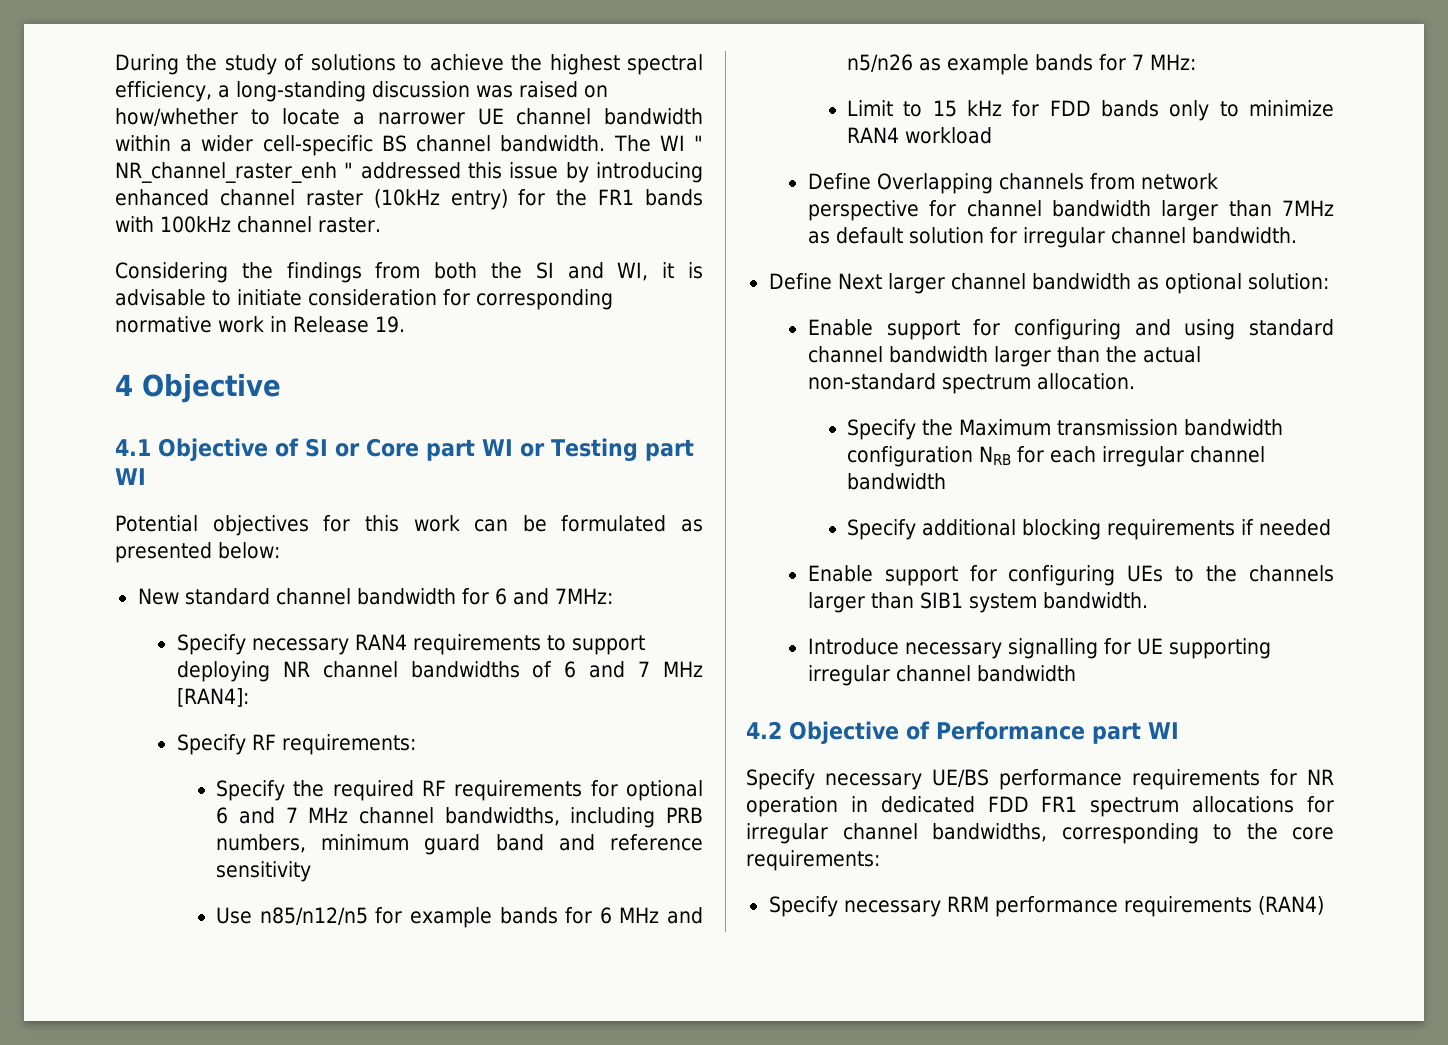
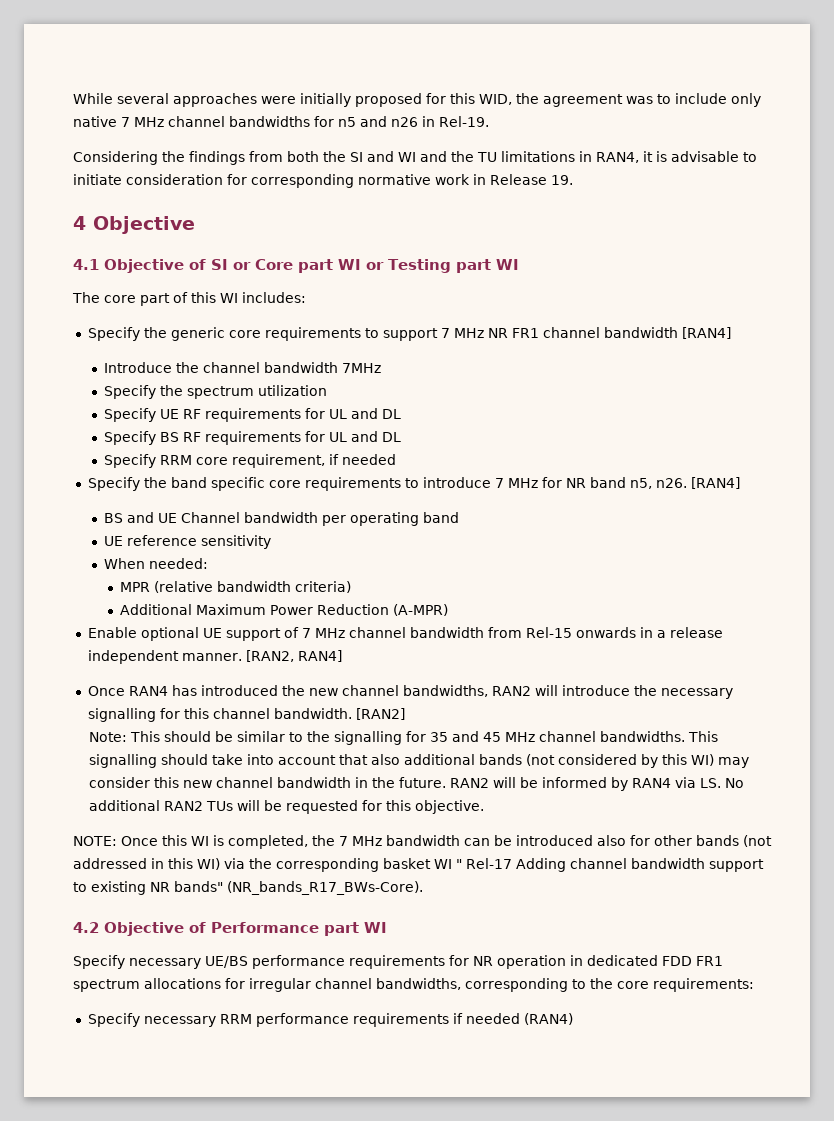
- During the study of solutions to achieve the highest spectral efficiency, a long-standing discussion was raised on how/whether to locate a narrower UE channel bandwidth within a wider cell-specific BS channel bandwidth. The WI " NR_channel_raster_enh " addressed this issue by introducing enhanced channel raster (10kHz entry) for the FR1 bands with 100kHz channel raster.
+ While several approaches were initially proposed for this WID, the agreement was to include only native 7 MHz channel bandwidths for n5 and n26 in Rel-19.
- Considering the findings from both the SI and WI, it is advisable to initiate consideration for corresponding normative work in Release 19.
+ Considering the findings from both the SI and WI and the TU limitations in RAN4, it is advisable to initiate consideration for corresponding normative work in Release 19.
- Potential objectives for this work can be formulated as presented below:
- New standard channel bandwidth for 6 and 7MHz:
- Specify necessary RAN4 requirements to support deploying NR channel bandwidths of 6 and 7 MHz [RAN4]:
- Specify RF requirements:
- Specify the required RF requirements for optional 6 and 7 MHz channel bandwidths, including PRB numbers, minimum guard band and reference sensitivity
- Use n85/n12/n5 for example bands for 6 MHz and n5/n26 as example bands for 7 MHz:
- Limit to 15 kHz for FDD bands only to minimize RAN4 workload
- Define Overlapping channels from network perspective for channel bandwidth larger than 7MHz as default solution for irregular channel bandwidth.
- Define Next larger channel bandwidth as optional solution:
- Enable support for configuring and using standard channel bandwidth larger than the actual non-standard spectrum allocation.
- Specify the Maximum transmission bandwidth configuration NRB for each irregular channel bandwidth
- Specify additional blocking requirements if needed
- Enable support for configuring UEs to the channels larger than SIB1 system bandwidth.
- Introduce necessary signalling for UE supporting irregular channel bandwidth
+ The core part of this WI includes:
+ Specify the generic core requirements to support 7 MHz NR FR1 channel bandwidth [RAN4]
+ Introduce the channel bandwidth 7MHz
+ Specify the spectrum utilization
+ Specify UE RF requirements for UL and DL
+ Specify BS RF requirements for UL and DL
+ Specify RRM core requirement, if needed
+ Specify the band specific core requirements to introduce 7 MHz for NR band n5, n26. [RAN4]
+ BS and UE Channel bandwidth per operating band
+ UE reference sensitivity
+ When needed:
+ MPR (relative bandwidth criteria)
+ Additional Maximum Power Reduction (A-MPR)
+ Enable optional UE support of 7 MHz channel bandwidth from Rel-15 onwards in a release independent manner. [RAN2, RAN4]
+ Once RAN4 has introduced the new channel bandwidths, RAN2 will introduce the necessary signalling for this channel bandwidth. [RAN2]
+ Note: This should be similar to the signalling for 35 and 45 MHz channel bandwidths. This signalling should take into account that also additional bands (not considered by this WI) may consider this new channel bandwidth in the future. RAN2 will be informed by RAN4 via LS. No additional RAN2 TUs will be requested for this objective.
+ NOTE: Once this WI is completed, the 7 MHz bandwidth can be introduced also for other bands (not addressed in this WI) via the corresponding basket WI " Rel-17 Adding channel bandwidth support to existing NR bands" (NR_bands_R17_BWs-Core).
- Specify necessary RRM performance requirements (RAN4)
+ Specify necessary RRM performance requirements if needed (RAN4)

